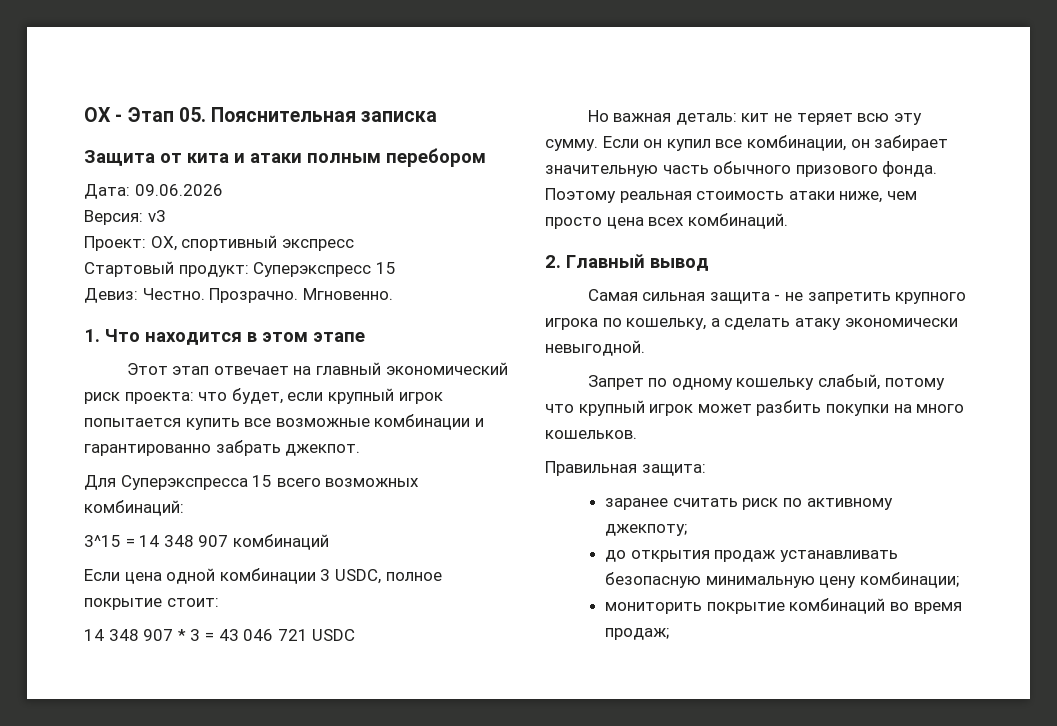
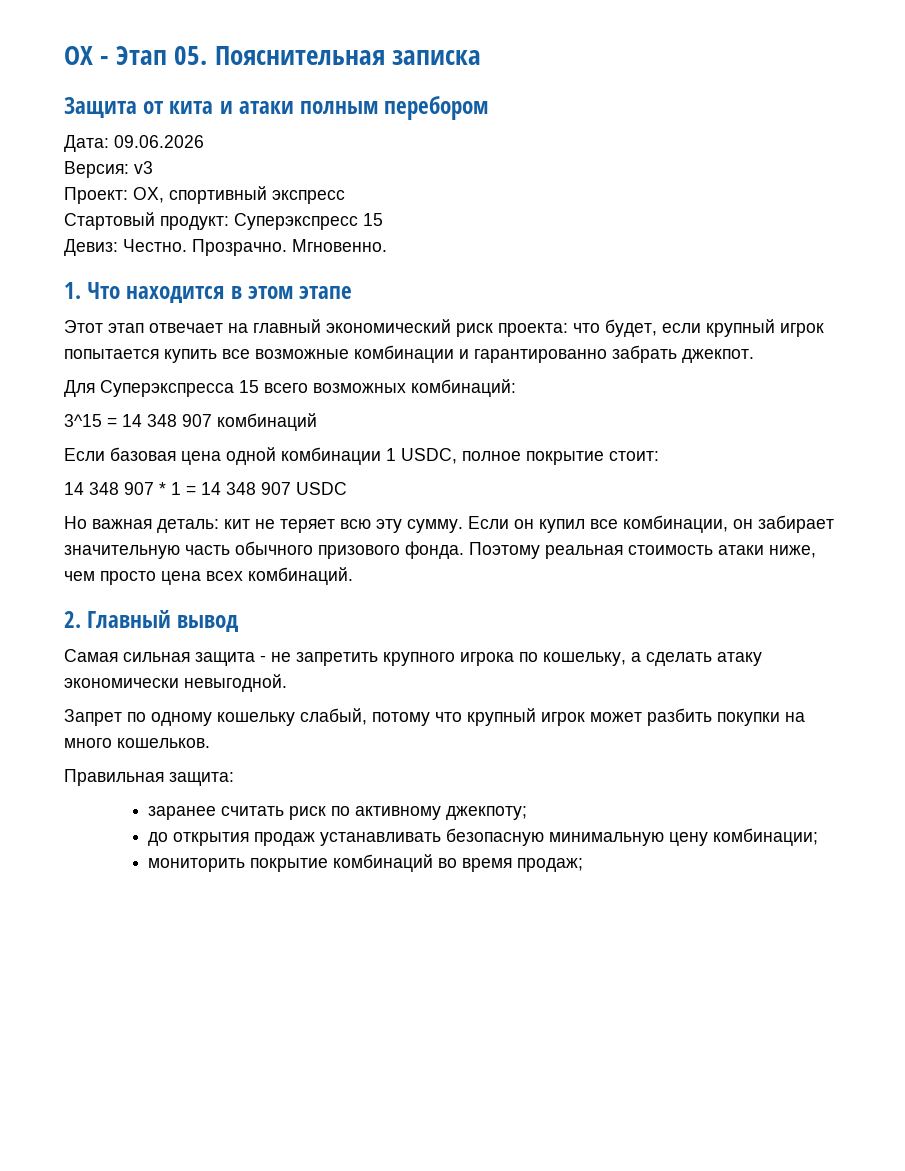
- Если цена одной комбинации 3 USDC, полное покрытие стоит:
+ Если базовая цена одной комбинации 1 USDC, полное покрытие стоит:
- 14 348 907 * 3 = 43 046 721 USDC
+ 14 348 907 * 1 = 14 348 907 USDC

